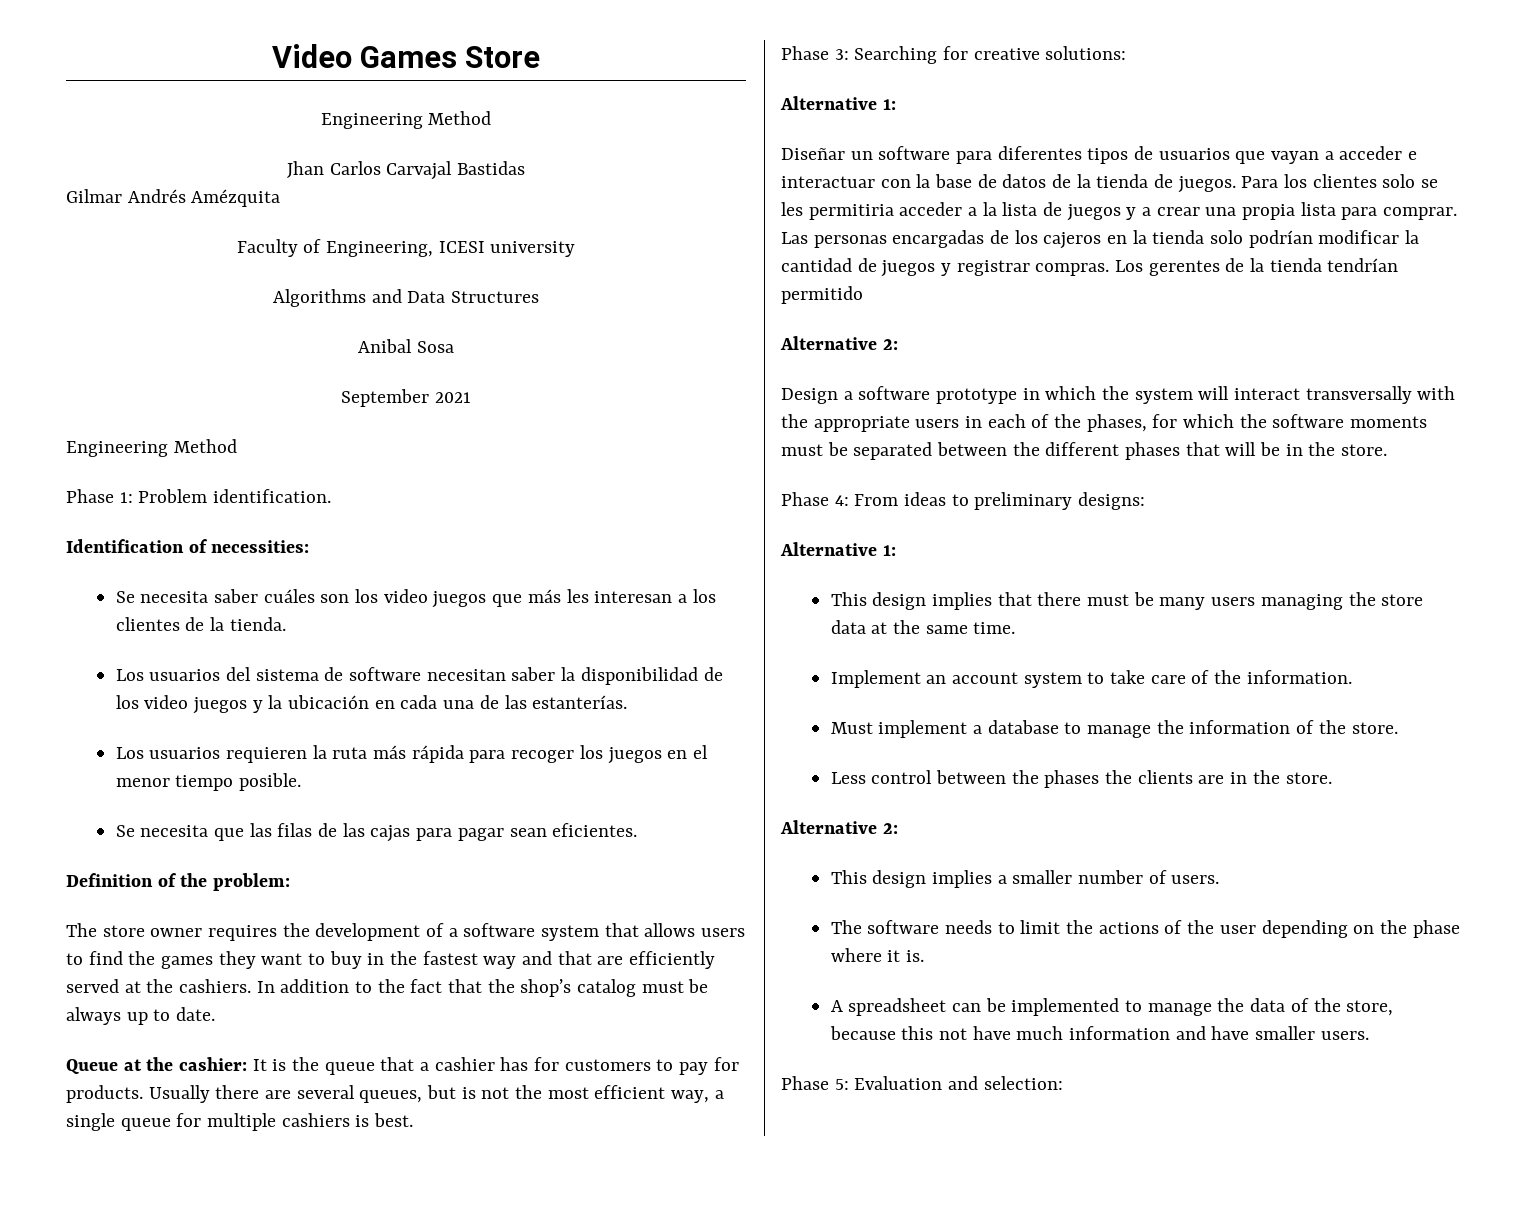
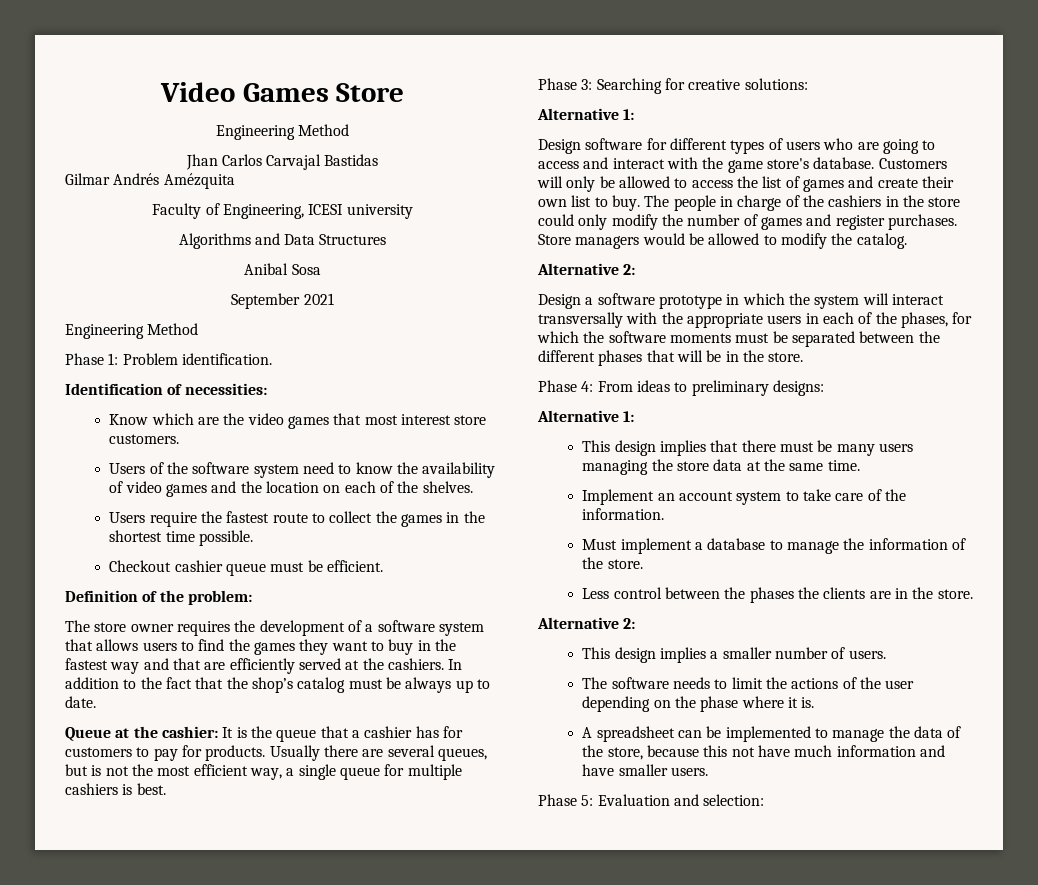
- Se necesita saber cuáles son los video juegos que más les interesan a los clientes de la tienda.
- Los usuarios del sistema de software necesitan saber la disponibilidad de los video juegos y la ubicación en cada una de las estanterías.
- Los usuarios requieren la ruta más rápida para recoger los juegos en el menor tiempo posible.
- Se necesita que las filas de las cajas para pagar sean eficientes.
+ Know which are the video games that most interest store customers.
+ Users of the software system need to know the availability of video games and the location on each of the shelves.
+ Users require the fastest route to collect the games in the shortest time possible.
+ Checkout cashier queue must be efficient.
- Diseñar un software para diferentes tipos de usuarios que vayan a acceder e interactuar con la base de datos de la tienda de juegos. Para los clientes solo se les permitiria acceder a la lista de juegos y a crear una propia lista para comprar. Las personas encargadas de los cajeros en la tienda solo podrían modificar la cantidad de juegos y registrar compras. Los gerentes de la tienda tendrían permitido
+ Design software for different types of users who are going to access and interact with the game store's database. Customers will only be allowed to access the list of games and create their own list to buy. The people in charge of the cashiers in the store could only modify the number of games and register purchases. Store managers would be allowed to modify the catalog.

